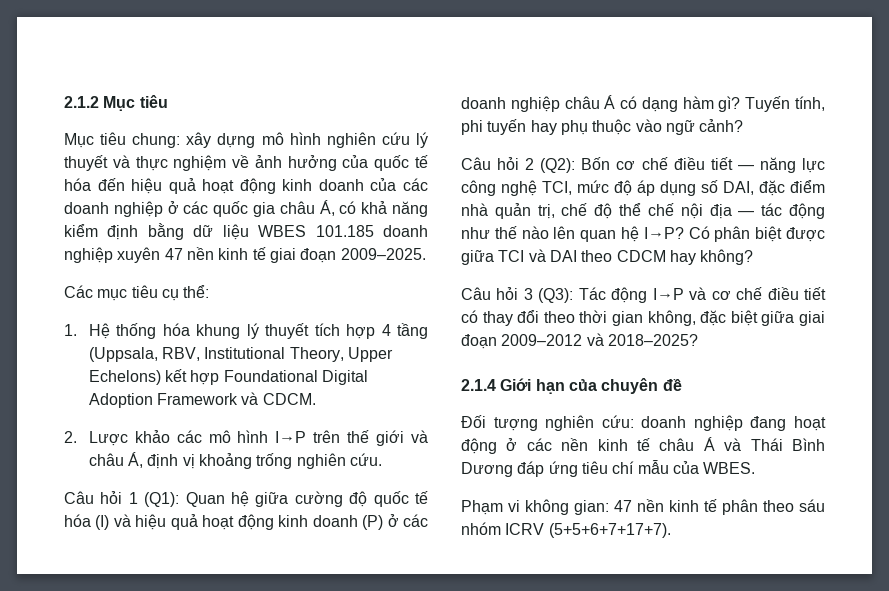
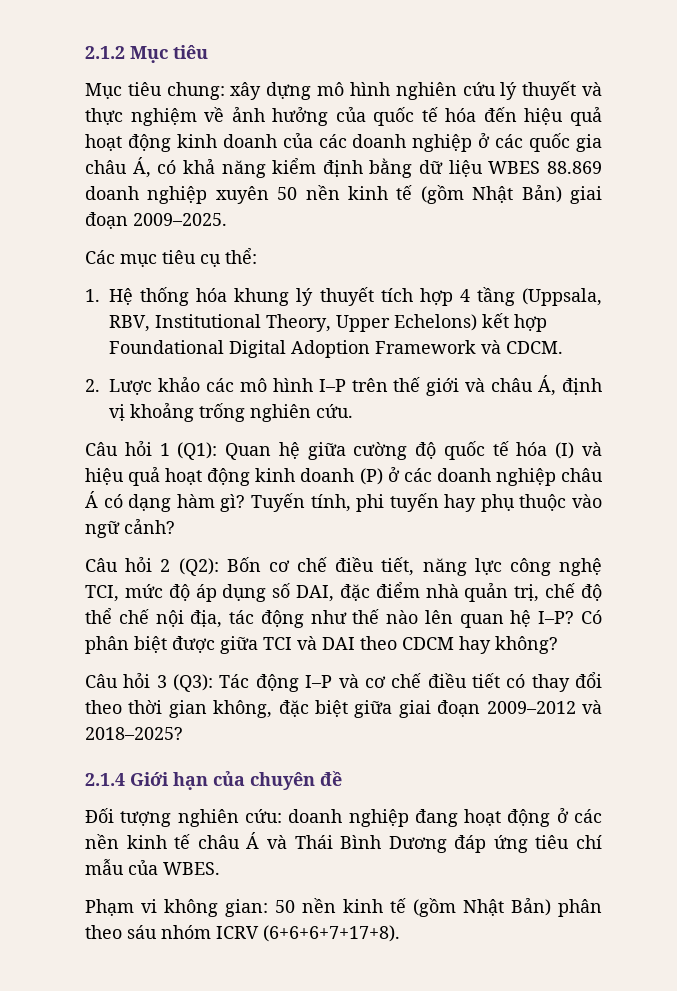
- Mục tiêu chung: xây dựng mô hình nghiên cứu lý thuyết và thực nghiệm về ảnh hưởng của quốc tế hóa đến hiệu quả hoạt động kinh doanh của các doanh nghiệp ở các quốc gia châu Á, có khả năng kiểm định bằng dữ liệu WBES 101.185 doanh nghiệp xuyên 47 nền kinh tế giai đoạn 2009–2025.
+ Mục tiêu chung: xây dựng mô hình nghiên cứu lý thuyết và thực nghiệm về ảnh hưởng của quốc tế hóa đến hiệu quả hoạt động kinh doanh của các doanh nghiệp ở các quốc gia châu Á, có khả năng kiểm định bằng dữ liệu WBES 88.869 doanh nghiệp xuyên 50 nền kinh tế (gồm Nhật Bản) giai đoạn 2009–2025.
- 2. Lược khảo các mô hình I→P trên thế giới và châu Á, định vị khoảng trống nghiên cứu.
+ 2. Lược khảo các mô hình I–P trên thế giới và châu Á, định vị khoảng trống nghiên cứu.
- Câu hỏi 2 (Q2): Bốn cơ chế điều tiết — năng lực công nghệ TCI, mức độ áp dụng số DAI, đặc điểm nhà quản trị, chế độ thể chế nội địa — tác động như thế nào lên quan hệ I→P?
+ Câu hỏi 2 (Q2): Bốn cơ chế điều tiết, năng lực công nghệ TCI, mức độ áp dụng số DAI, đặc điểm nhà quản trị, chế độ thể chế nội địa, tác động như thế nào lên quan hệ I–P?
- Câu hỏi 3 (Q3): Tác động I→P và cơ chế điều tiết có thay đổi theo thời gian không, đặc biệt giữa giai đoạn 2009–2012 và 2018–2025?
+ Câu hỏi 3 (Q3): Tác động I–P và cơ chế điều tiết có thay đổi theo thời gian không, đặc biệt giữa giai đoạn 2009–2012 và 2018–2025?
- Phạm vi không gian: 47 nền kinh tế phân theo sáu nhóm ICRV (5+5+6+7+17+7).
+ Phạm vi không gian: 50 nền kinh tế (gồm Nhật Bản) phân theo sáu nhóm ICRV (6+6+6+7+17+8).

